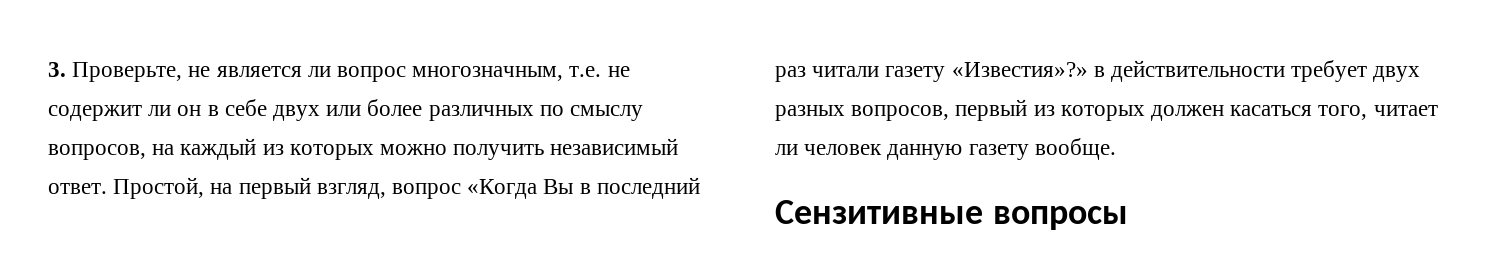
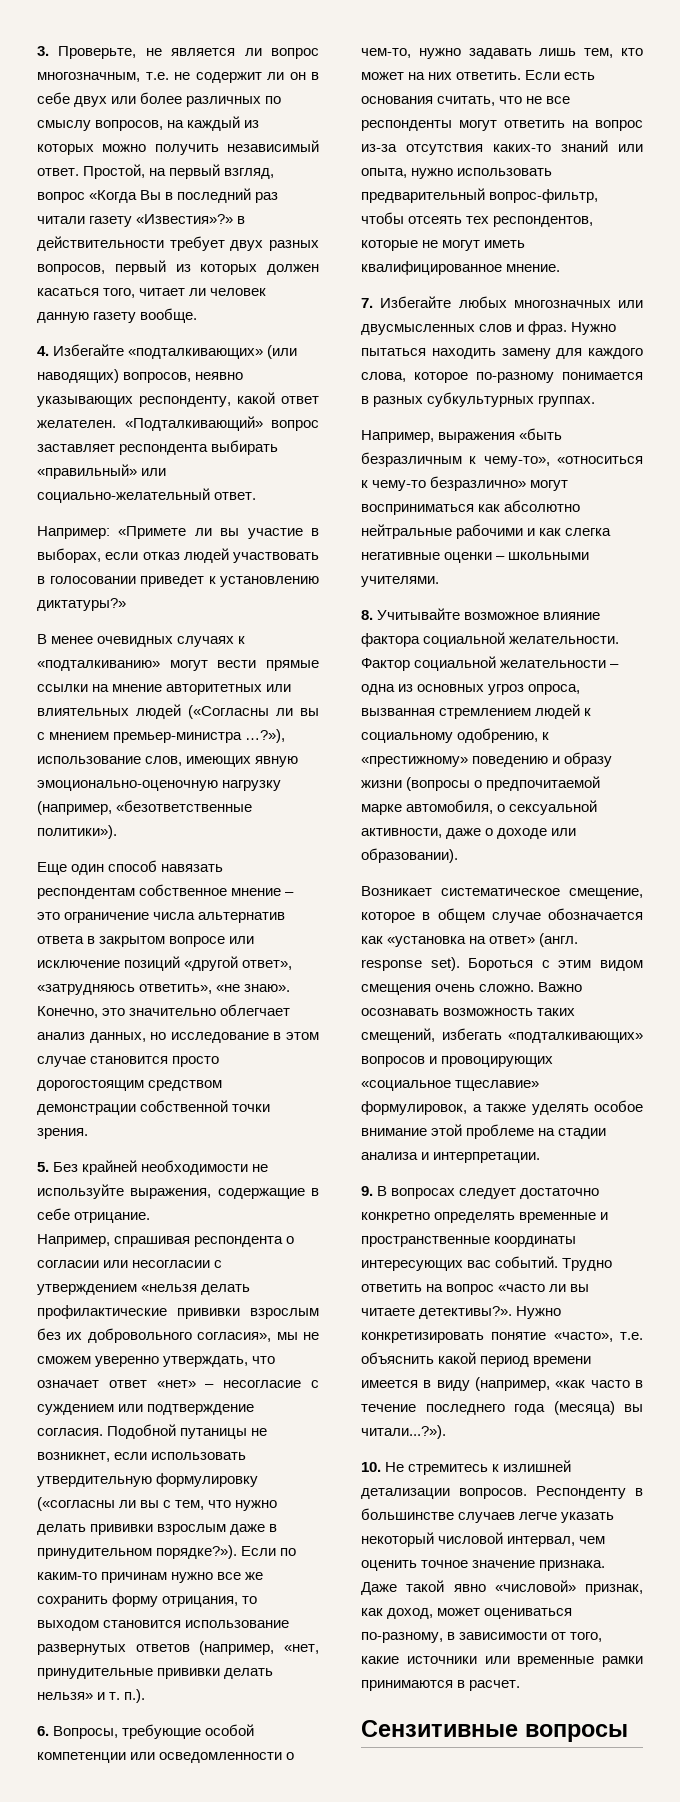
+ 4. Избегайте «подталкивающих» (или наводящих) вопросов, неявно указывающих респонденту, какой ответ желателен. «Подталкивающий» вопрос заставляет респондента выбирать «правильный» или социально-желательный ответ.
+ Например: «Примете ли вы участие в выборах, если отказ людей участвовать в голосовании приведет к установлению диктатуры?»
+ В менее очевидных случаях к «подталкиванию» могут вести прямые ссылки на мнение авторитетных или влиятельных людей («Согласны ли вы с мнением премьер-министра …?»), использование слов, имеющих явную эмоционально-оценочную нагрузку (например, «безответственные политики»).
+ Еще один способ навязать респондентам собственное мнение – это ограничение числа альтернатив ответа в закрытом вопросе или исключение позиций «другой ответ», «затрудняюсь ответить», «не знаю». Конечно, это значительно облегчает анализ данных, но исследование в этом случае становится просто дорогостоящим средством демонстрации собственной точки зрения.
+ 5. Без крайней необходимости не используйте выражения, содержащие в себе отрицание.
+ Например, спрашивая респондента о согласии или несогласии с утверждением «нельзя делать профилактические прививки взрослым без их добровольного согласия», мы не сможем уверенно утверждать, что означает ответ «нет» – несогласие с суждением или подтверждение согласия. Подобной путаницы не возникнет, если использовать утвердительную формулировку («согласны ли вы с тем, что нужно делать прививки взрослым даже в принудительном порядке?»). Если по каким-то причинам нужно все же сохранить форму отрицания, то выходом становится использование развернутых ответов (например, «нет, принудительные прививки делать нельзя» и т. п.).
+ 6. Вопросы, требующие особой компетенции или осведомленности о чем-то, нужно задавать лишь тем, кто может на них ответить. Если есть основания считать, что не все респонденты могут ответить на вопрос из-за отсутствия каких-то знаний или опыта, нужно использовать предварительный вопрос-фильтр, чтобы отсеять тех респондентов, которые не могут иметь квалифицированное мнение.
+ 7. Избегайте любых многозначных или двусмысленных слов и фраз. Нужно пытаться находить замену для каждого слова, которое по-разному понимается в разных субкультурных группах.
+ Например, выражения «быть безразличным к чему-то», «относиться к чему-то безразлично» могут восприниматься как абсолютно нейтральные рабочими и как слегка негативные оценки – школьными учителями.
+ 8. Учитывайте возможное влияние фактора социальной желательности. Фактор социальной желательности – одна из основных угроз опроса, вызванная стремлением людей к социальному одобрению, к «престижному» поведению и образу жизни (вопросы о предпочитаемой марке автомобиля, о сексуальной активности, даже о доходе или образовании).
+ Возникает систематическое смещение, которое в общем случае обозначается как «установка на ответ» (англ. response set). Бороться с этим видом смещения очень сложно. Важно осознавать возможность таких смещений, избегать «подталкивающих» вопросов и провоцирующих «социальное тщеславие» формулировок, а также уделять особое внимание этой проблеме на стадии анализа и интерпретации.
+ 9. В вопросах следует достаточно конкретно определять временные и пространственные координаты интересующих вас событий. Трудно ответить на вопрос «часто ли вы читаете детективы?». Нужно конкретизировать понятие «часто», т.е. объяснить какой период времени имеется в виду (например, «как часто в течение последнего года (месяца) вы читали...?»).
+ 10. Не стремитесь к излишней детализации вопросов. Респонденту в большинстве случаев легче указать некоторый числовой интервал, чем оценить точное значение признака. Даже такой явно «числовой» признак, как доход, может оцениваться по-разному, в зависимости от того, какие источники или временные рамки принимаются в расчет.

